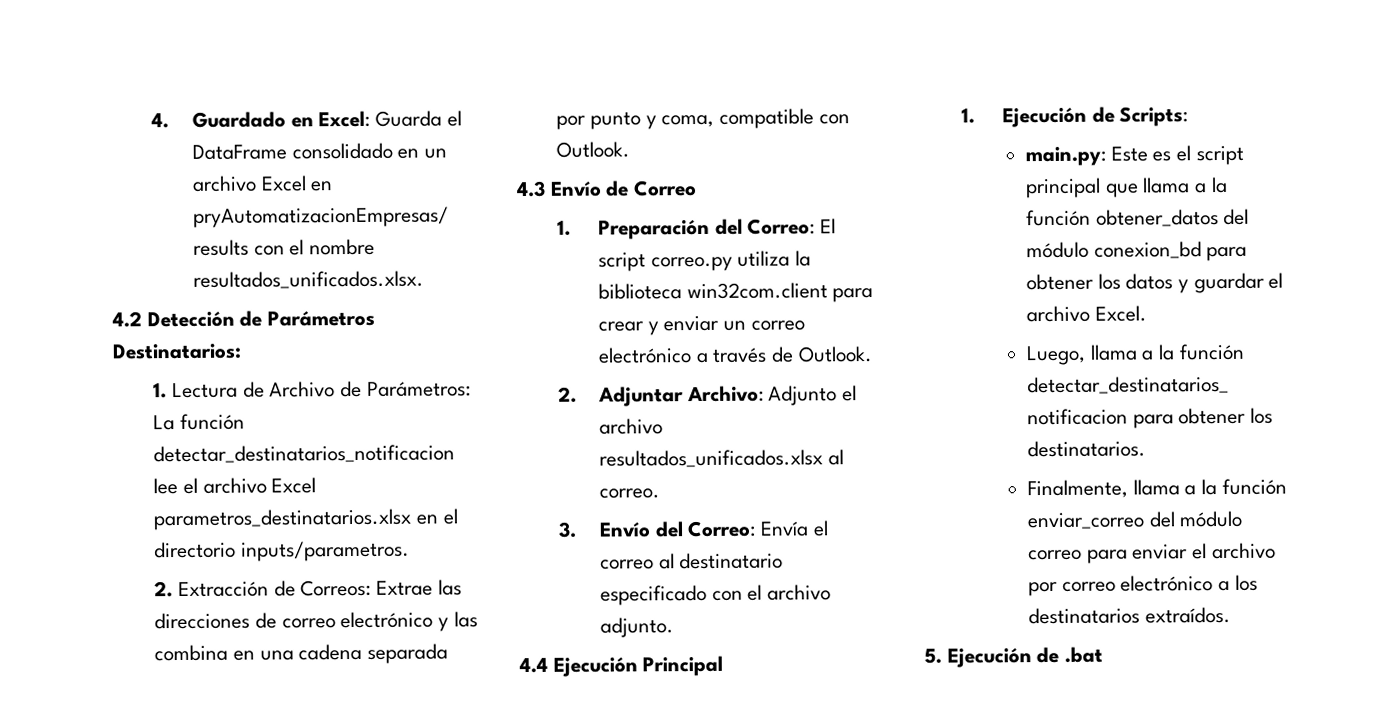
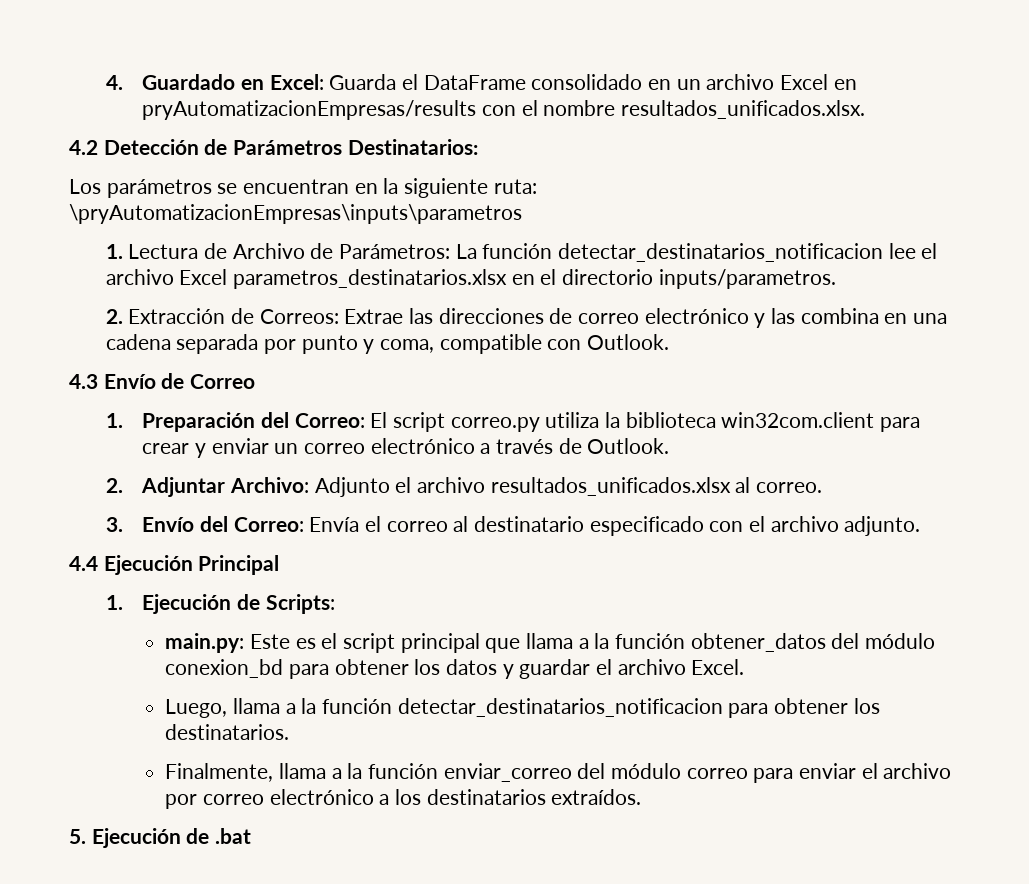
+ Los parámetros se encuentran en la siguiente ruta: \pryAutomatizacionEmpresas\inputs\parametros

